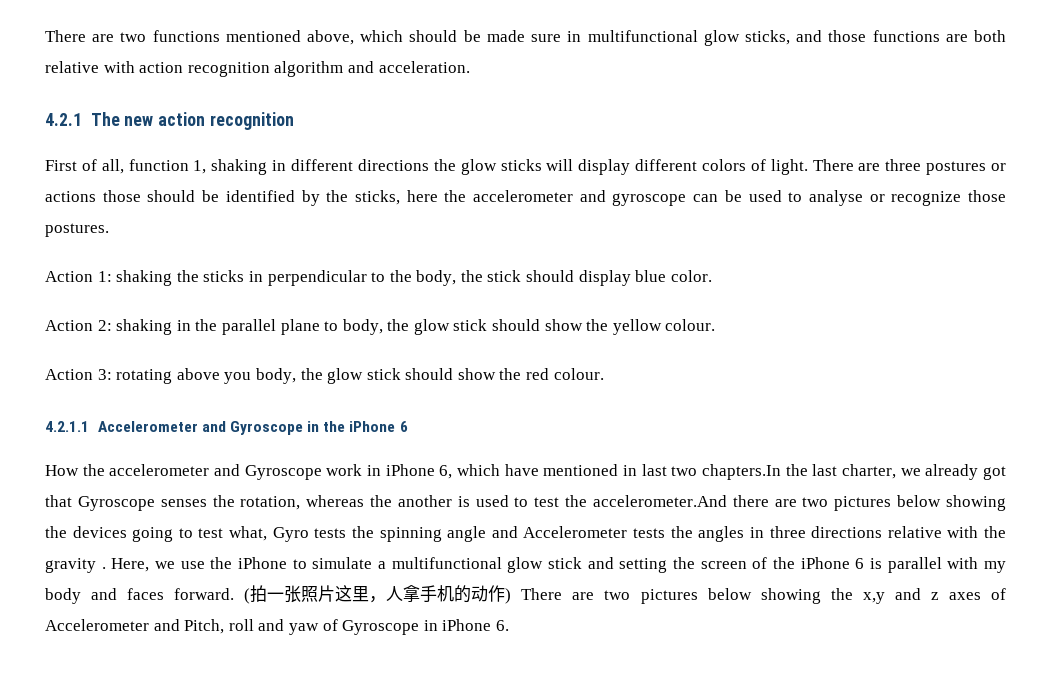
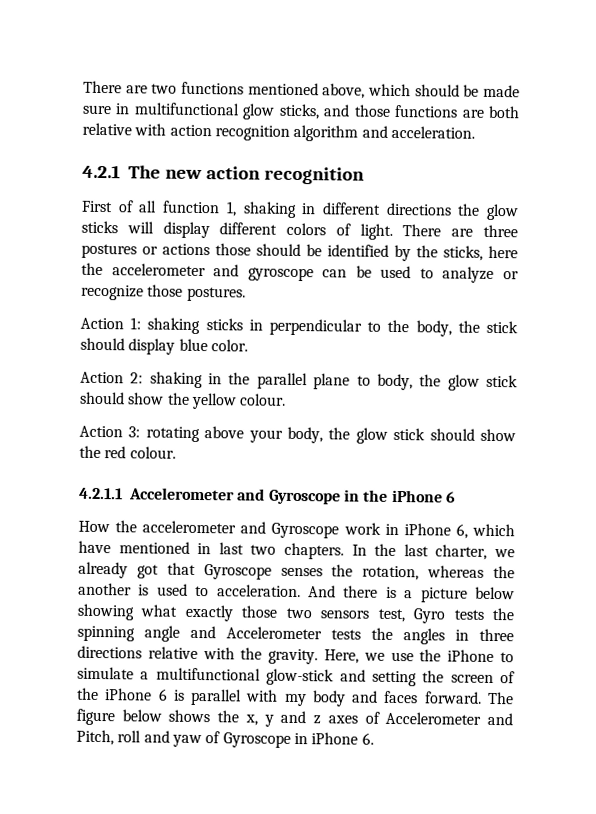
- First of all, function 1, shaking in different directions the glow sticks will display different colors of light.
+ First of all function 1, shaking in different directions the glow sticks will display different colors of light.
- There are three postures or actions those should be identified by the sticks, here the accelerometer and gyroscope can be used to analyse or recognize those postures.
+ There are three postures or actions those should be identified by the sticks, here the accelerometer and gyroscope can be used to analyze or recognize those postures.
- Action 1: shaking the sticks in perpendicular to the body, the stick should display blue color.
+ Action 1: shaking sticks in perpendicular to the body, the stick should display blue color.
- Action 3: rotating above you body, the glow stick should show the red colour.
+ Action 3: rotating above your body, the glow stick should show the red colour.
- How the accelerometer and Gyroscope work in iPhone 6, which have mentioned in last two chapters.In the last charter, we already got that Gyroscope senses the rotation, whereas the another is used to test the accelerometer.And there are two pictures below showing the devices going to test what, Gyro tests the spinning angle and Accelerometer tests the angles in three directions relative with the gravity .
+ How the accelerometer and Gyroscope work in iPhone 6, which have mentioned in last two chapters. In the last charter, we already got that Gyroscope senses the rotation, whereas the another is used to acceleration. And there is a picture below showing what exactly those two sensors test, Gyro tests the spinning angle and Accelerometer tests the angles in three directions relative with the gravity.
- Here, we use the iPhone to simulate a multifunctional glow stick and setting the screen of the iPhone 6 is parallel with my body and faces forward.
+ Here, we use the iPhone to simulate a multifunctional glow-stick and setting the screen of the iPhone 6 is parallel with my body and faces forward.
- (拍一张照片这里，人拿手机的动作) There are two pictures below showing the x,y and z axes of Accelerometer and Pitch, roll and yaw of Gyroscope in iPhone 6.
+ The figure below shows the x, y and z axes of Accelerometer and Pitch, roll and yaw of Gyroscope in iPhone 6.

